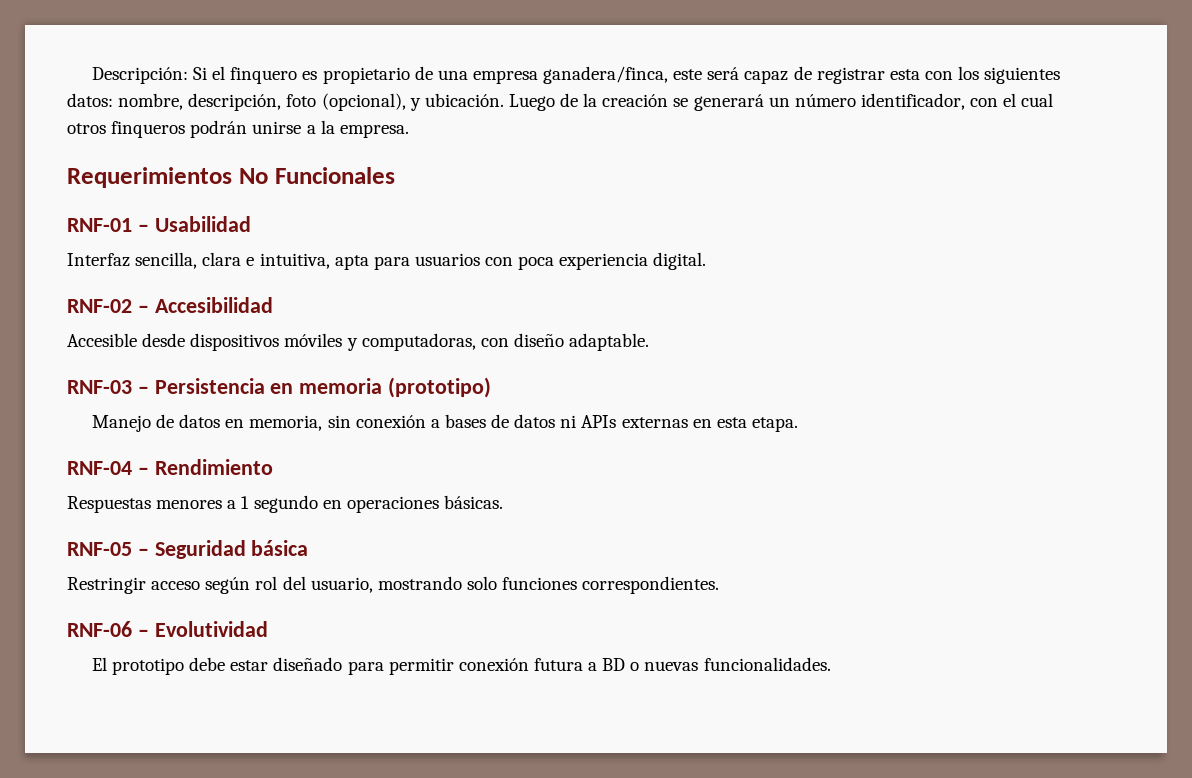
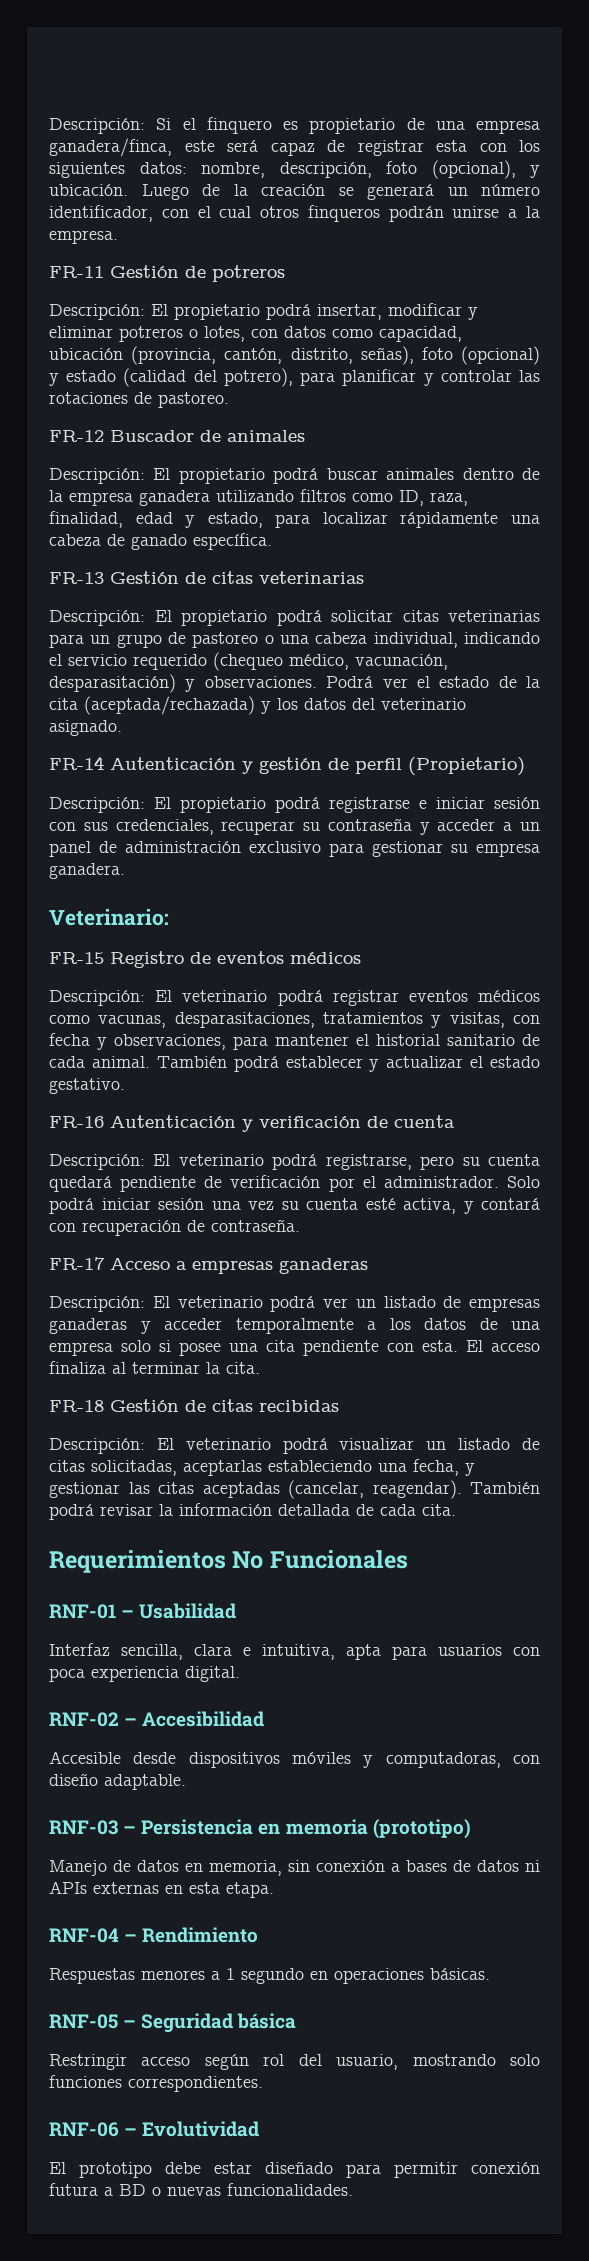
+ FR-11 Gestión de potreros
+ Descripción: El propietario podrá insertar, modificar y eliminar potreros o lotes, con datos como capacidad, ubicación (provincia, cantón, distrito, señas), foto (opcional) y estado (calidad del potrero), para planificar y controlar las rotaciones de pastoreo.
+ FR-12 Buscador de animales
+ Descripción: El propietario podrá buscar animales dentro de la empresa ganadera utilizando filtros como ID, raza, finalidad, edad y estado, para localizar rápidamente una cabeza de ganado específica.
+ FR-13 Gestión de citas veterinarias
+ Descripción: El propietario podrá solicitar citas veterinarias para un grupo de pastoreo o una cabeza individual, indicando el servicio requerido (chequeo médico, vacunación, desparasitación) y observaciones. Podrá ver el estado de la cita (aceptada/rechazada) y los datos del veterinario asignado.
+ FR-14 Autenticación y gestión de perfil (Propietario)
+ Descripción: El propietario podrá registrarse e iniciar sesión con sus credenciales, recuperar su contraseña y acceder a un panel de administración exclusivo para gestionar su empresa ganadera.
+ Veterinario:
+ FR-15 Registro de eventos médicos
+ Descripción: El veterinario podrá registrar eventos médicos como vacunas, desparasitaciones, tratamientos y visitas, con fecha y observaciones, para mantener el historial sanitario de cada animal. También podrá establecer y actualizar el estado gestativo.
+ FR-16 Autenticación y verificación de cuenta
+ Descripción: El veterinario podrá registrarse, pero su cuenta quedará pendiente de verificación por el administrador. Solo podrá iniciar sesión una vez su cuenta esté activa, y contará con recuperación de contraseña.
+ FR-17 Acceso a empresas ganaderas
+ Descripción: El veterinario podrá ver un listado de empresas ganaderas y acceder temporalmente a los datos de una empresa solo si posee una cita pendiente con esta. El acceso finaliza al terminar la cita.
+ FR-18 Gestión de citas recibidas
+ Descripción: El veterinario podrá visualizar un listado de citas solicitadas, aceptarlas estableciendo una fecha, y gestionar las citas aceptadas (cancelar, reagendar). También podrá revisar la información detallada de cada cita.

